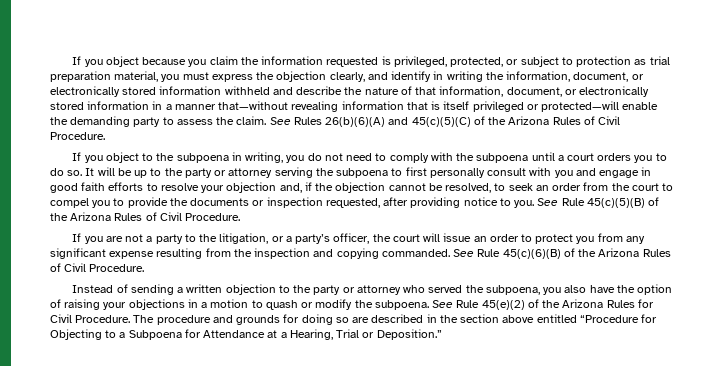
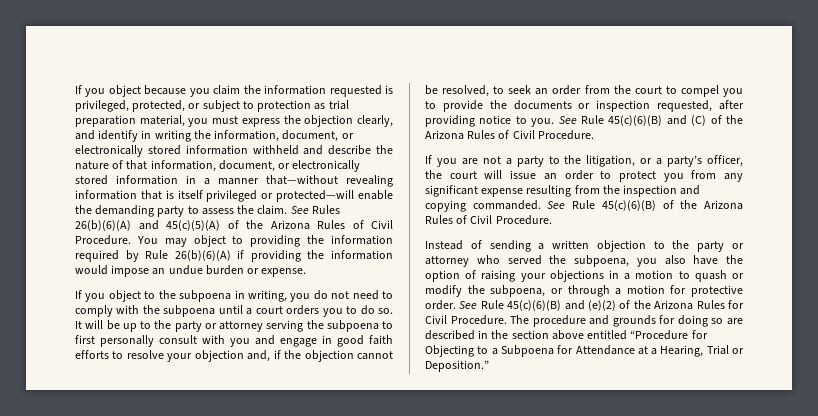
- See Rules 26(b)(6)(A) and 45(c)(5)(C) of the Arizona Rules of Civil Procedure.
+ See Rules 26(b)(6)(A) and 45(c)(5)(A) of the Arizona Rules of Civil Procedure. You may object to providing the information required by Rule 26(b)(6)(A) if providing the information would impose an undue burden or expense.
- See Rule 45(c)(5)(B) of the Arizona Rules of Civil Procedure.
+ See Rule 45(c)(6)(B) and (C) of the Arizona Rules of Civil Procedure.
- Instead of sending a written objection to the party or attorney who served the subpoena, you also have the option of raising your objections in a motion to quash or modify the subpoena. See Rule 45(e)(2) of the Arizona Rules for Civil Procedure.
+ Instead of sending a written objection to the party or attorney who served the subpoena, you also have the option of raising your objections in a motion to quash or modify the subpoena, or through a motion for protective order. See Rule 45(c)(6)(B) and (e)(2) of the Arizona Rules for Civil Procedure.

